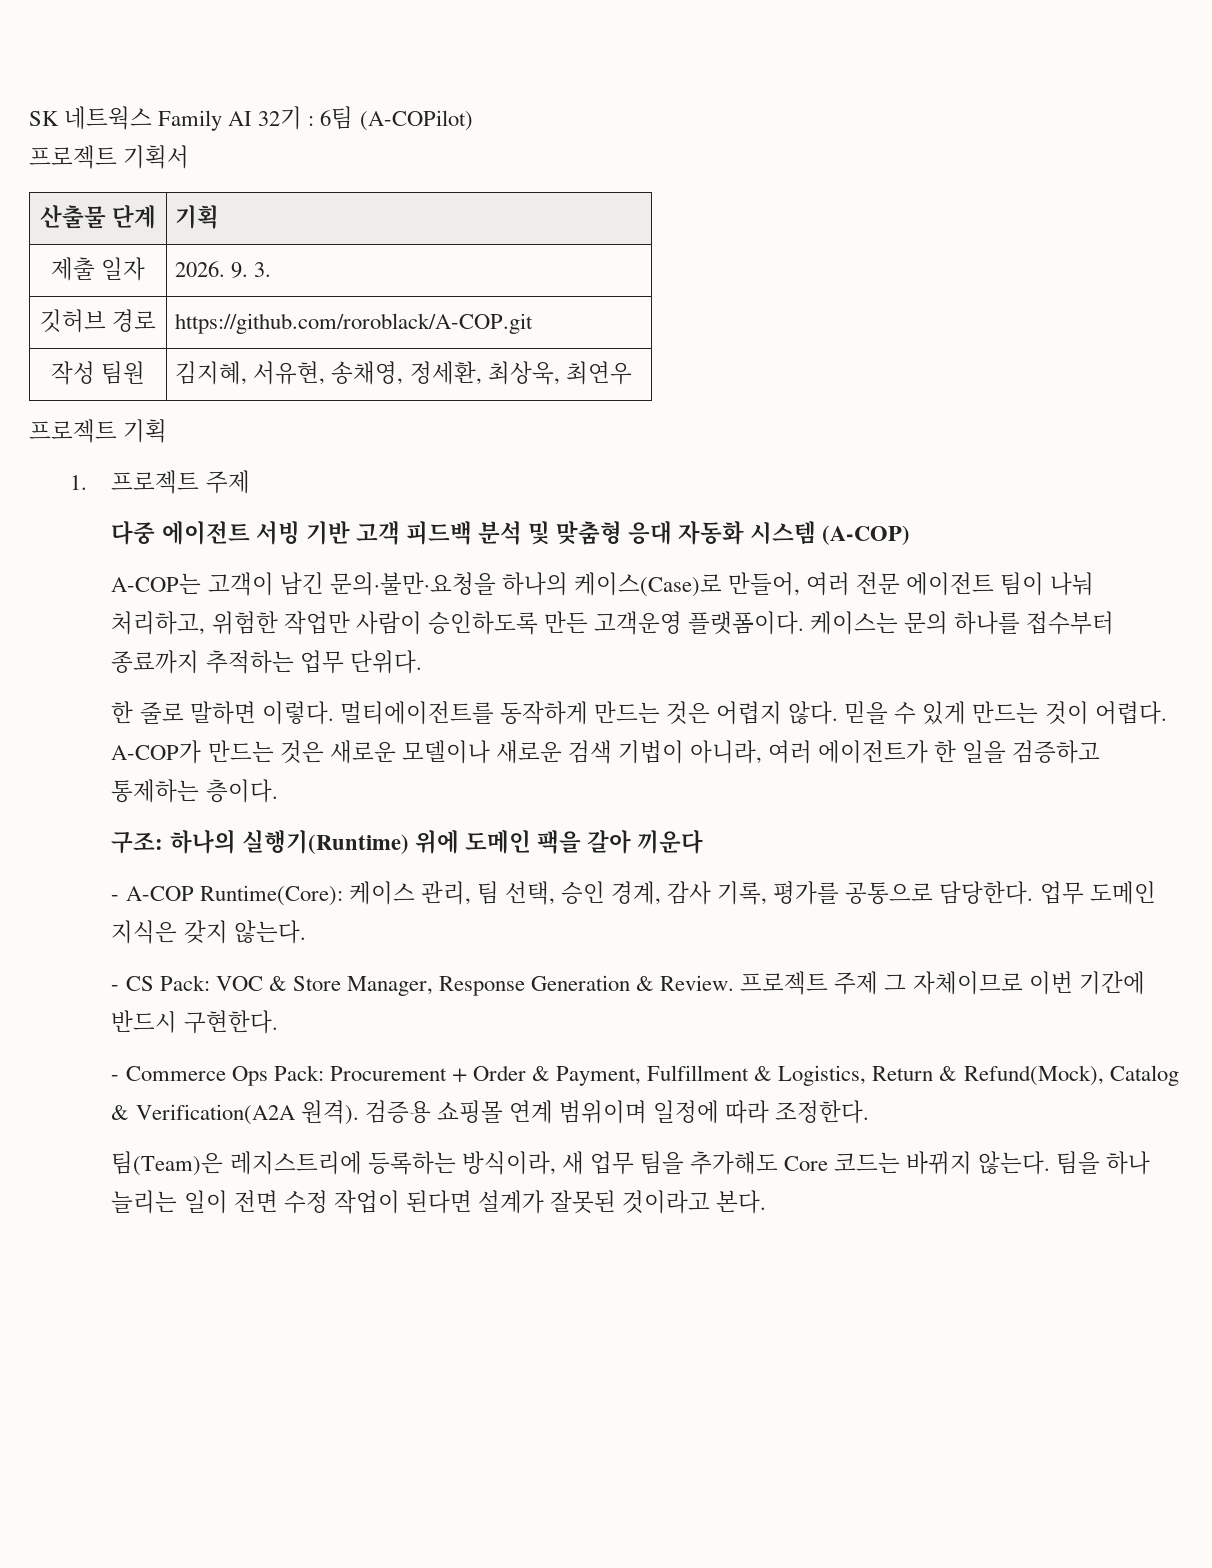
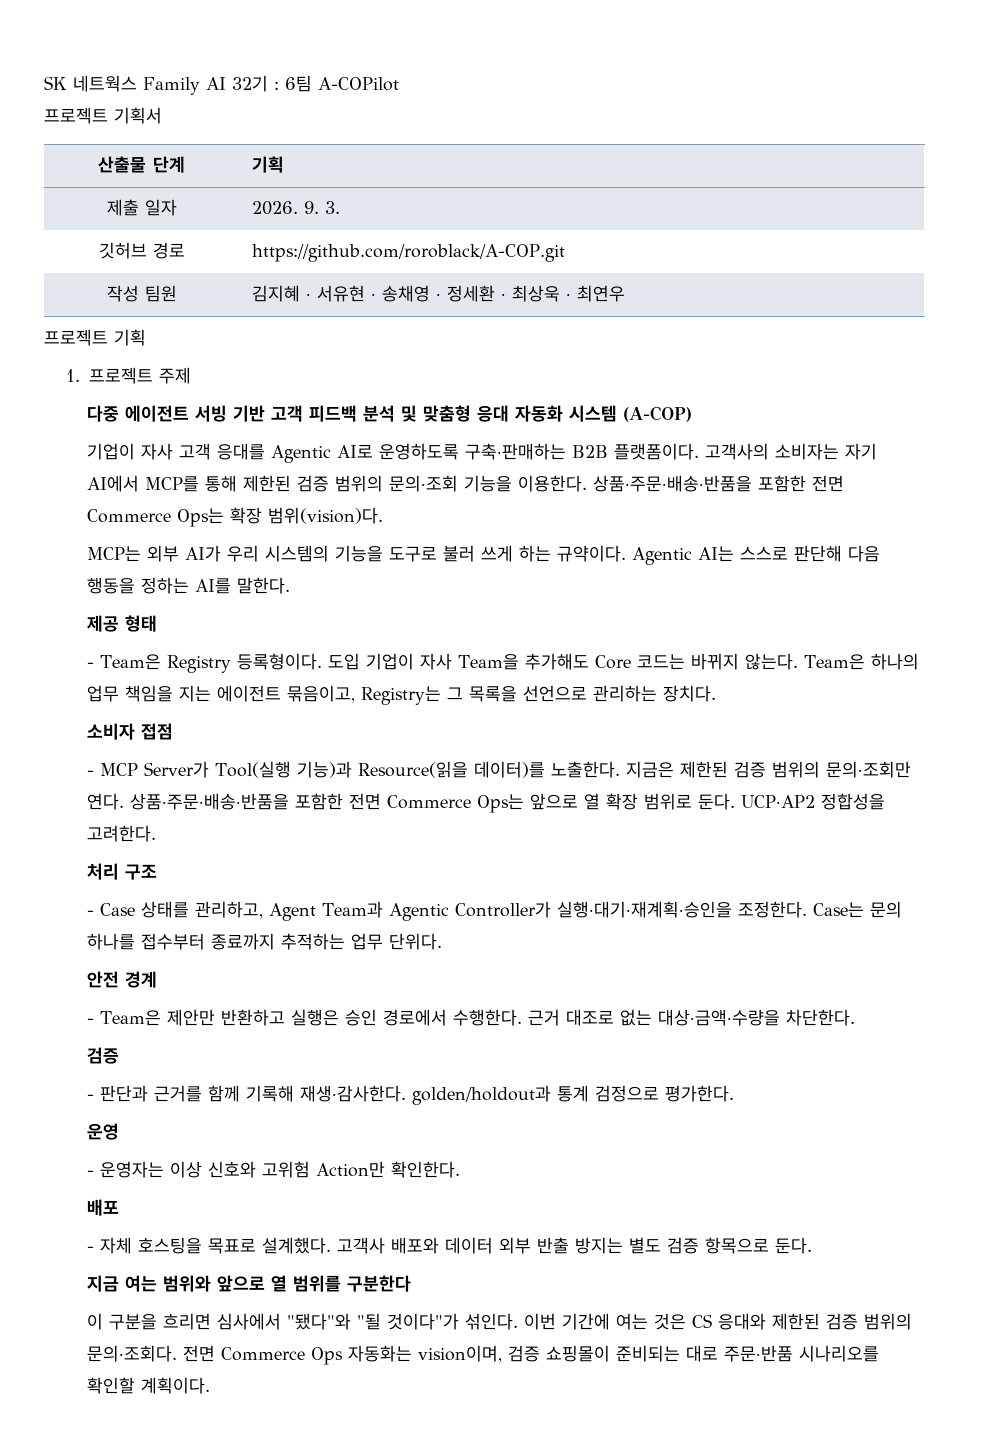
- SK 네트웍스 Family AI 32기 : 6팀 (A-COPilot)
+ SK 네트웍스 Family AI 32기 : 6팀 A-COPilot
- 작성 팀원 | 김지혜, 서유현, 송채영, 정세환, 최상욱, 최연우
+ 작성 팀원 | 김지혜 · 서유현 · 송채영 · 정세환 · 최상욱 · 최연우
- A-COP는 고객이 남긴 문의·불만·요청을 하나의 케이스(Case)로 만들어, 여러 전문 에이전트 팀이 나눠 처리하고, 위험한 작업만 사람이 승인하도록 만든 고객운영 플랫폼이다. 케이스는 문의 하나를 접수부터 종료까지 추적하는 업무 단위다.
+ 기업이 자사 고객 응대를 Agentic AI로 운영하도록 구축·판매하는 B2B 플랫폼이다. 고객사의 소비자는 자기 AI에서 MCP를 통해 제한된 검증 범위의 문의·조회 기능을 이용한다. 상품·주문·배송·반품을 포함한 전면 Commerce Ops는 확장 범위(vision)다.
+ MCP는 외부 AI가 우리 시스템의 기능을 도구로 불러 쓰게 하는 규약이다. Agentic AI는 스스로 판단해 다음 행동을 정하는 AI를 말한다.
+ 제공 형태
+ - Team은 Registry 등록형이다. 도입 기업이 자사 Team을 추가해도 Core 코드는 바뀌지 않는다. Team은 하나의 업무 책임을 지는 에이전트 묶음이고, Registry는 그 목록을 선언으로 관리하는 장치다.
+ 소비자 접점
+ - MCP Server가 Tool(실행 기능)과 Resource(읽을 데이터)를 노출한다. 지금은 제한된 검증 범위의 문의·조회만 연다. 상품·주문·배송·반품을 포함한 전면 Commerce Ops는 앞으로 열 확장 범위로 둔다. UCP·AP2 정합성을 고려한다.
+ 처리 구조
+ - Case 상태를 관리하고, Agent Team과 Agentic Controller가 실행·대기·재계획·승인을 조정한다. Case는 문의 하나를 접수부터 종료까지 추적하는 업무 단위다.
- 한 줄로 말하면 이렇다. 멀티에이전트를 동작하게 만드는 것은 어렵지 않다. 믿을 수 있게 만드는 것이 어렵다. A-COP가 만드는 것은 새로운 모델이나 새로운 검색 기법이 아니라, 여러 에이전트가 한 일을 검증하고 통제하는 층이다.
- 구조: 하나의 실행기(Runtime) 위에 도메인 팩을 갈아 끼운다
- - A-COP Runtime(Core): 케이스 관리, 팀 선택, 승인 경계, 감사 기록, 평가를 공통으로 담당한다. 업무 도메인 지식은 갖지 않는다.
- - CS Pack: VOC & Store Manager, Response Generation & Review. 프로젝트 주제 그 자체이므로 이번 기간에 반드시 구현한다.
- - Commerce Ops Pack: Procurement + Order & Payment, Fulfillment & Logistics, Return & Refund(Mock), Catalog & Verification(A2A 원격). 검증용 쇼핑몰 연계 범위이며 일정에 따라 조정한다.
- 팀(Team)은 레지스트리에 등록하는 방식이라, 새 업무 팀을 추가해도 Core 코드는 바뀌지 않는다. 팀을 하나 늘리는 일이 전면 수정 작업이 된다면 설계가 잘못된 것이라고 본다.
+ 안전 경계
+ - Team은 제안만 반환하고 실행은 승인 경로에서 수행한다. 근거 대조로 없는 대상·금액·수량을 차단한다.
+ 검증
+ - 판단과 근거를 함께 기록해 재생·감사한다. golden/holdout과 통계 검정으로 평가한다.
+ 운영
+ - 운영자는 이상 신호와 고위험 Action만 확인한다.
+ 배포
+ - 자체 호스팅을 목표로 설계했다. 고객사 배포와 데이터 외부 반출 방지는 별도 검증 항목으로 둔다.
+ 지금 여는 범위와 앞으로 열 범위를 구분한다
+ 이 구분을 흐리면 심사에서 "됐다"와 "될 것이다"가 섞인다. 이번 기간에 여는 것은 CS 응대와 제한된 검증 범위의 문의·조회다. 전면 Commerce Ops 자동화는 vision이며, 검증 쇼핑몰이 준비되는 대로 주문·반품 시나리오를 확인할 계획이다.

